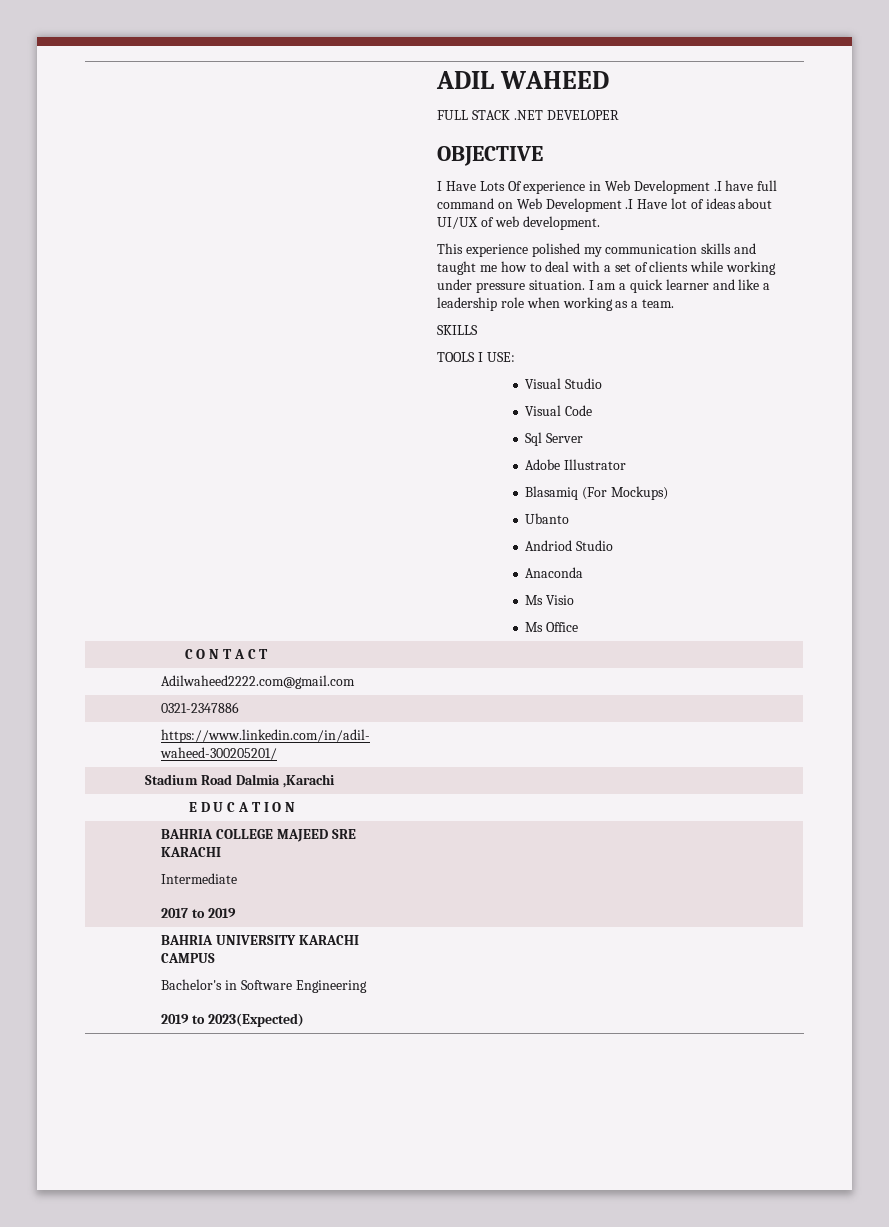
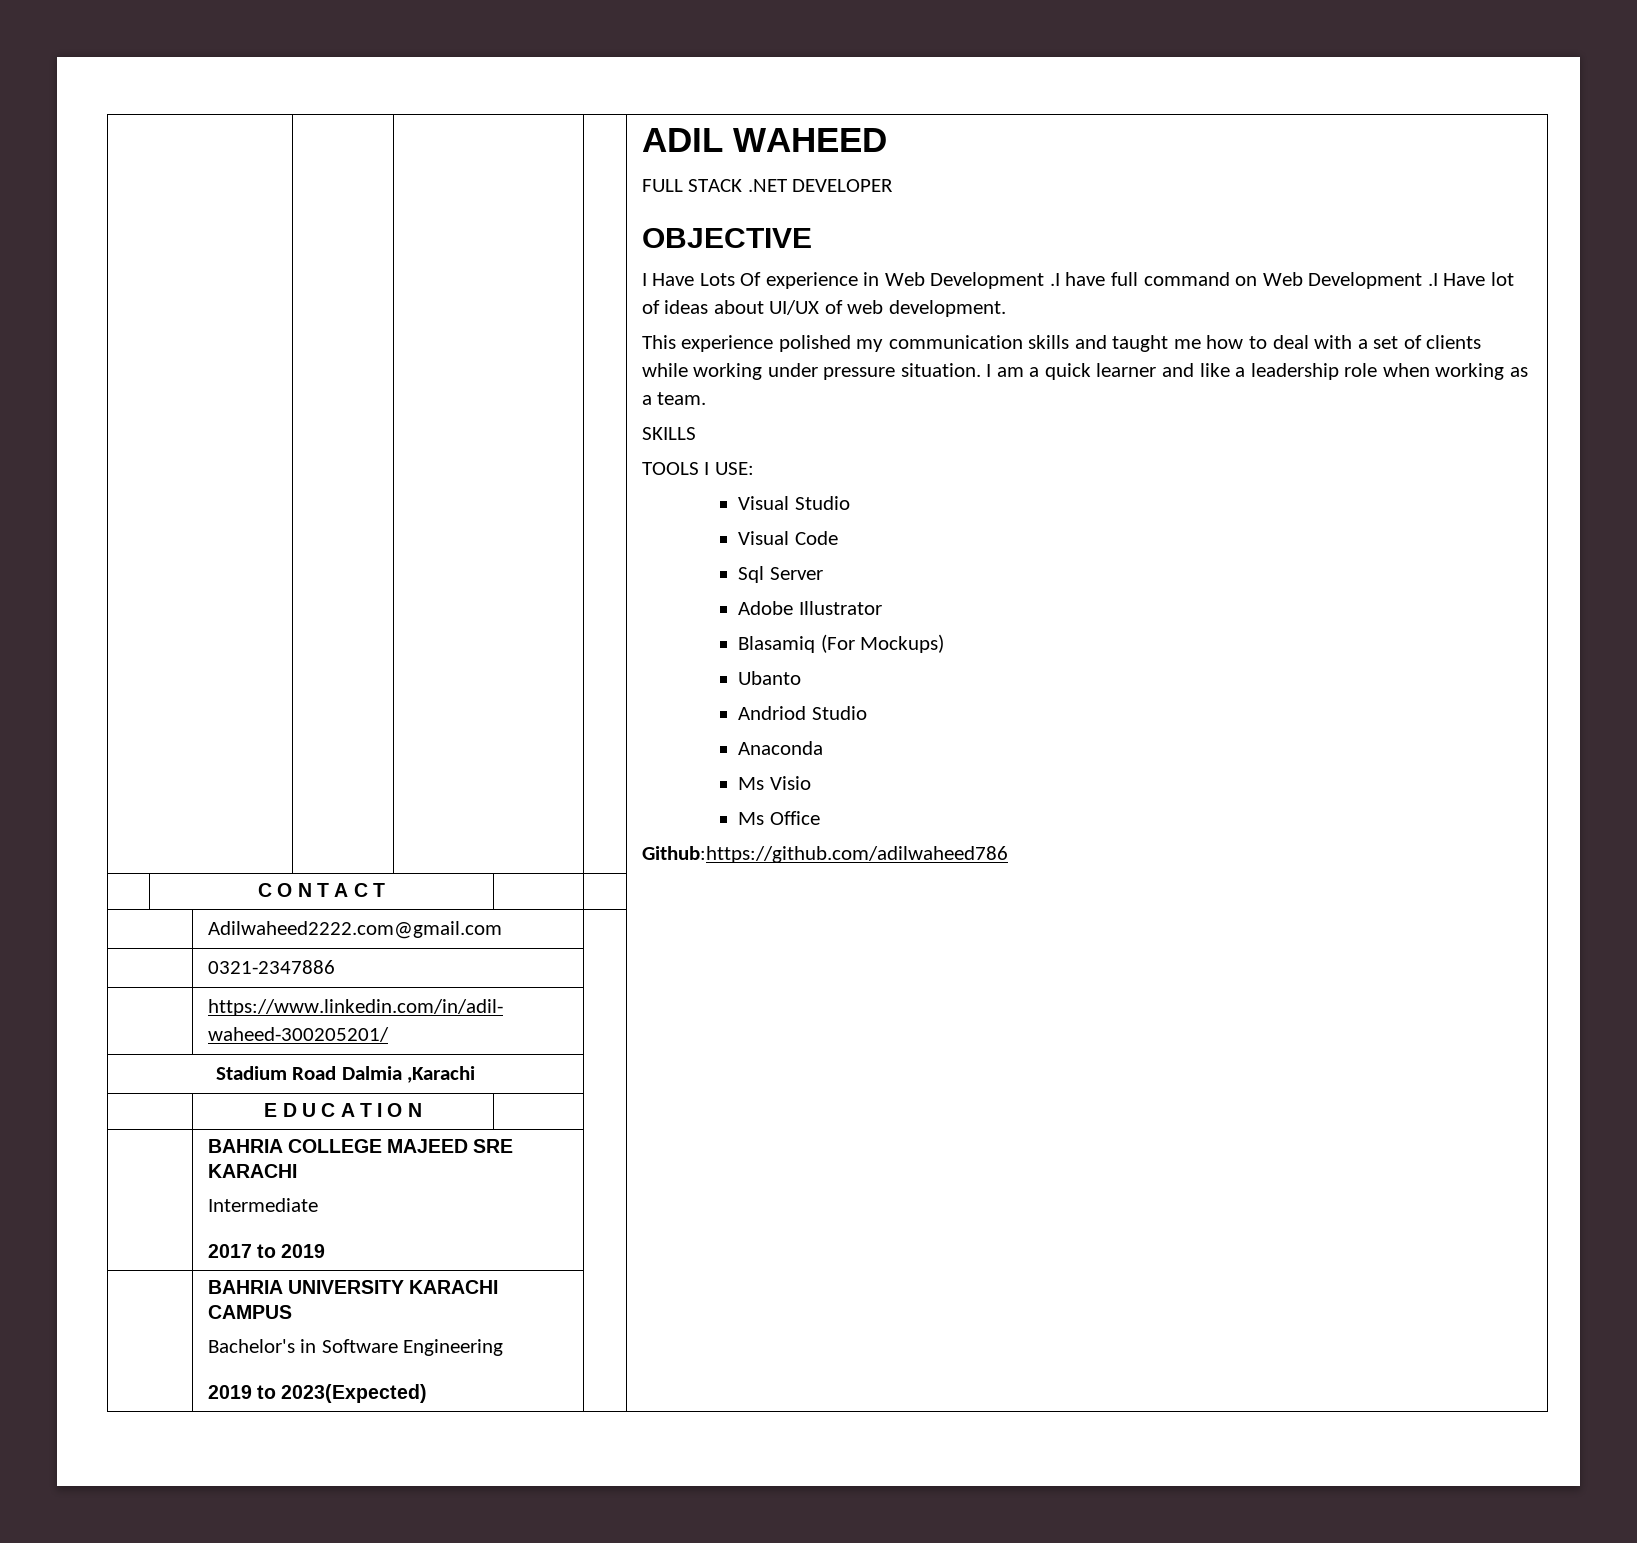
+ Github:https://github.com/adilwaheed786

